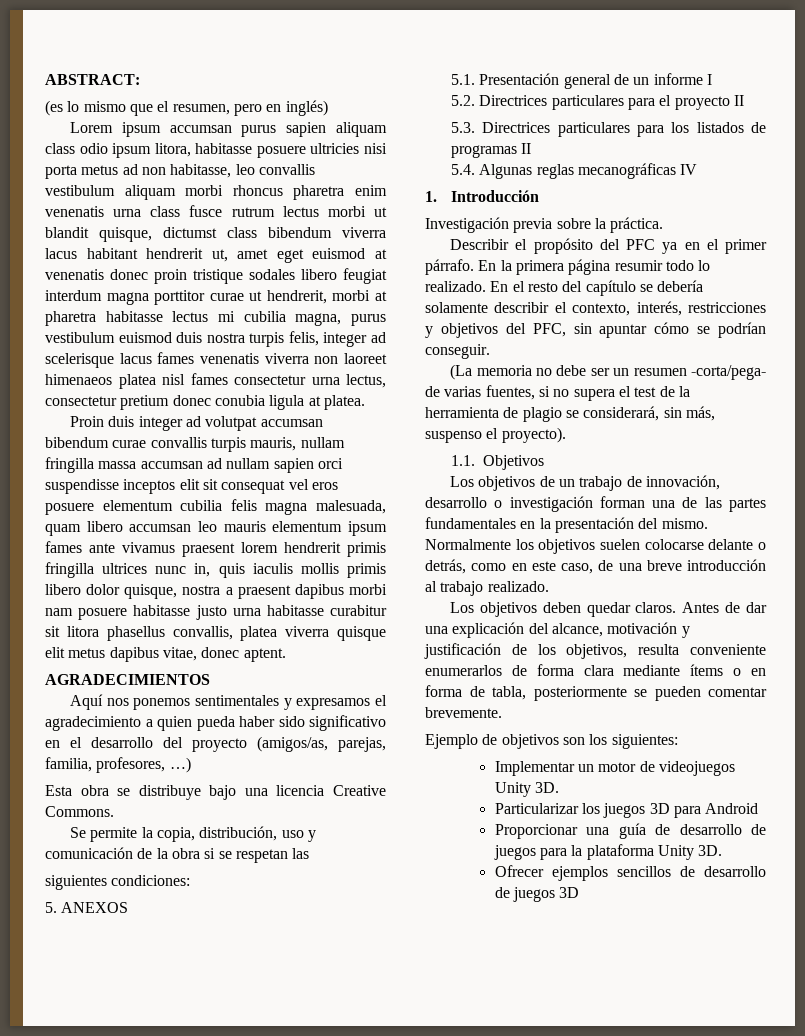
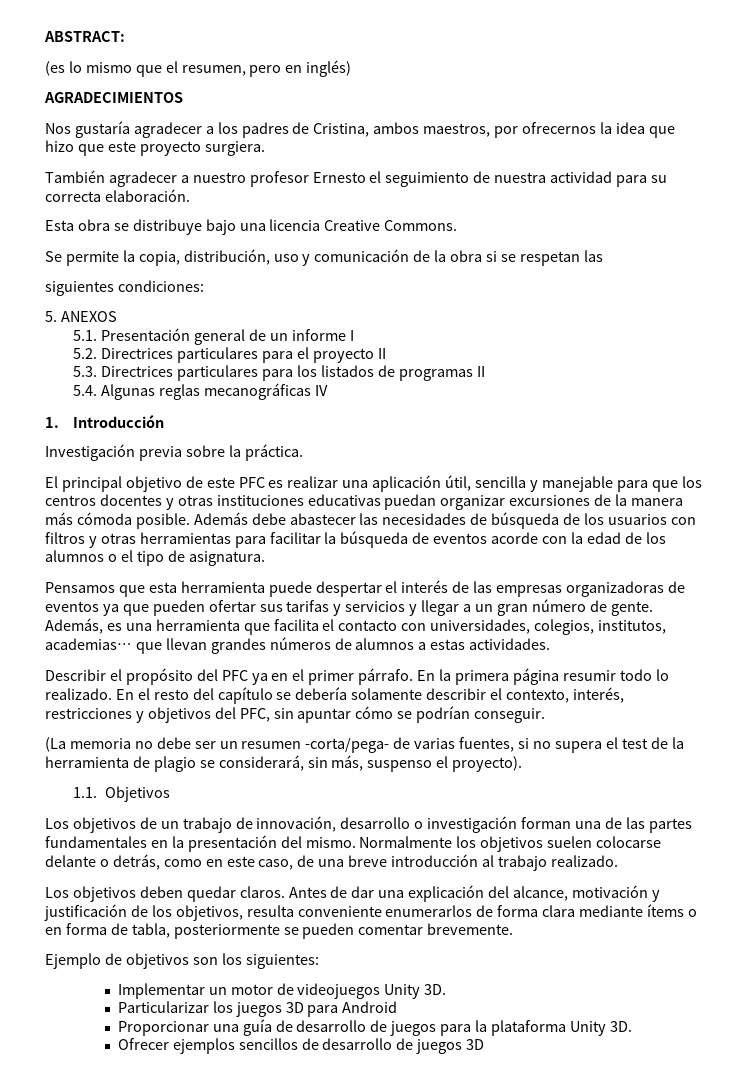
- Lorem ipsum accumsan purus sapien aliquam class odio ipsum litora, habitasse posuere ultricies nisi porta metus ad non habitasse, leo convallis vestibulum aliquam morbi rhoncus pharetra enim venenatis urna class fusce rutrum lectus morbi ut blandit quisque, dictumst class bibendum viverra lacus habitant hendrerit ut, amet eget euismod at venenatis donec proin tristique sodales libero feugiat interdum magna porttitor curae ut hendrerit, morbi at pharetra habitasse lectus mi cubilia magna, purus vestibulum euismod duis nostra turpis felis, integer ad scelerisque lacus fames venenatis viverra non laoreet himenaeos platea nisl fames consectetur urna lectus, consectetur pretium donec conubia ligula at platea.
- Proin duis integer ad volutpat accumsan bibendum curae convallis turpis mauris, nullam fringilla massa accumsan ad nullam sapien orci suspendisse inceptos elit sit consequat vel eros posuere elementum cubilia felis magna malesuada, quam libero accumsan leo mauris elementum ipsum fames ante vivamus praesent lorem hendrerit primis fringilla ultrices nunc in, quis iaculis mollis primis libero dolor quisque, nostra a praesent dapibus morbi nam posuere habitasse justo urna habitasse curabitur sit litora phasellus convallis, platea viverra quisque elit metus dapibus vitae, donec aptent.
  AGRADECIMIENTOS
- Aquí nos ponemos sentimentales y expresamos el agradecimiento a quien pueda haber sido significativo en el desarrollo del proyecto (amigos/as, parejas, familia, profesores, …)
+ Nos gustaría agradecer a los padres de Cristina, ambos maestros, por ofrecernos la idea que hizo que este proyecto surgiera.
+ También agradecer a nuestro profesor Ernesto el seguimiento de nuestra actividad para su correcta elaboración.
+ El principal objetivo de este PFC es realizar una aplicación útil, sencilla y manejable para que los centros docentes y otras instituciones educativas puedan organizar excursiones de la manera más cómoda posible. Además debe abastecer las necesidades de búsqueda de los usuarios con filtros y otras herramientas para facilitar la búsqueda de eventos acorde con la edad de los alumnos o el tipo de asignatura.
+ Pensamos que esta herramienta puede despertar el interés de las empresas organizadoras de eventos ya que pueden ofertar sus tarifas y servicios y llegar a un gran número de gente. Además, es una herramienta que facilita el contacto con universidades, colegios, institutos, academias… que llevan grandes números de alumnos a estas actividades.

